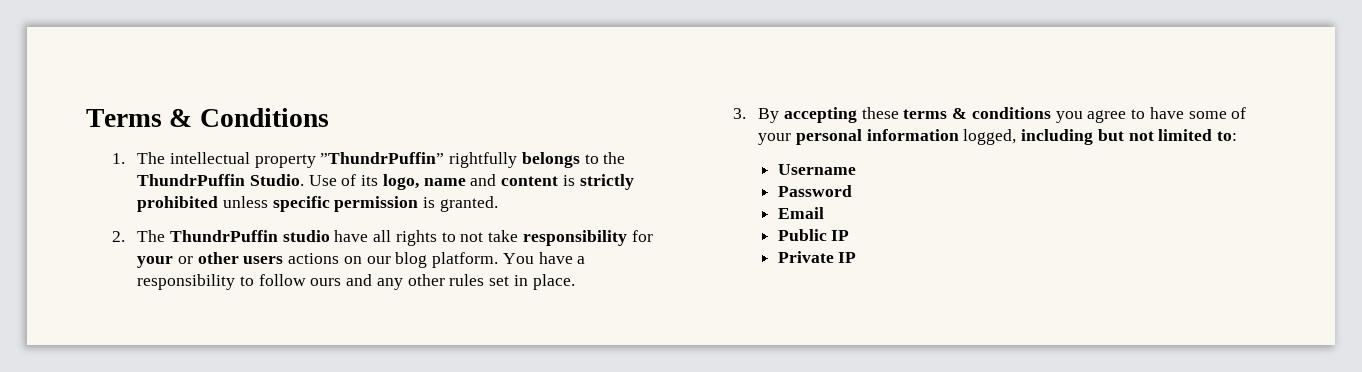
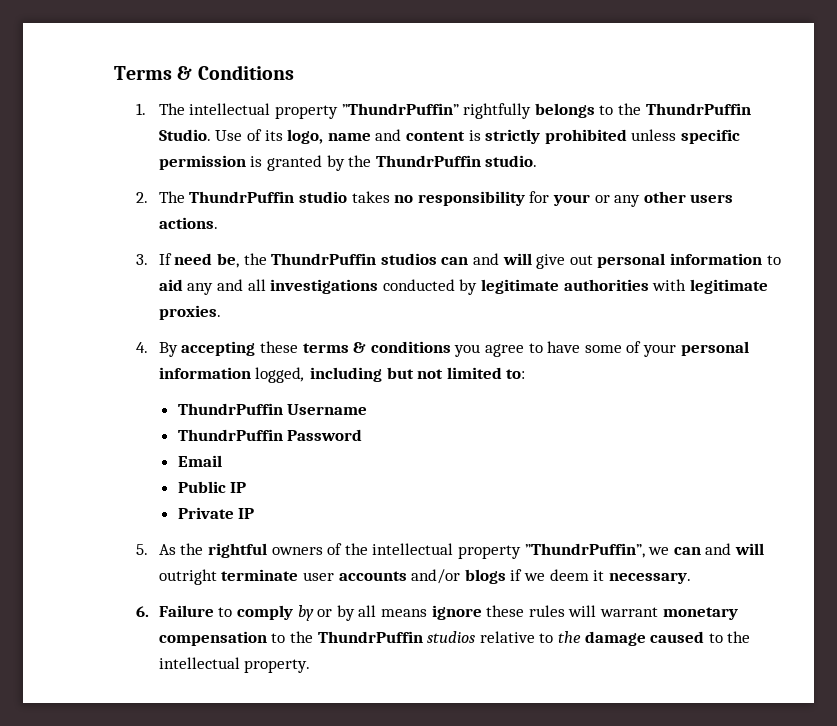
- Use of its logo, name and content is strictly prohibited unless specific permission is granted.
+ Use of its logo, name and content is strictly prohibited unless specific permission is granted by the ThundrPuffin studio.
- 2. The ThundrPuffin studio have all rights to not take responsibility for your or other users actions on our blog platform. You have a responsibility to follow ours and any other rules set in place.
- 3. By accepting these terms & conditions you agree to have some of your personal information logged, including but not limited to:
+ 2. The ThundrPuffin studio takes no responsibility for your or any other users actions.
+ 3. If need be, the ThundrPuffin studios can and will give out personal information to aid any and all investigations conducted by legitimate authorities with legitimate proxies.
+ 4. By accepting these terms & conditions you agree to have some of your personal information logged, including but not limited to:
- Username
+ ThundrPuffin Username
- Password
+ ThundrPuffin Password
+ 5. As the rightful owners of the intellectual property ”ThundrPuffin”, we can and will outright terminate user accounts and/or blogs if we deem it necessary.
+ 6. Failure to comply by or by all means ignore these rules will warrant monetary compensation to the ThundrPuffin studios relative to the damage caused to the intellectual property.

